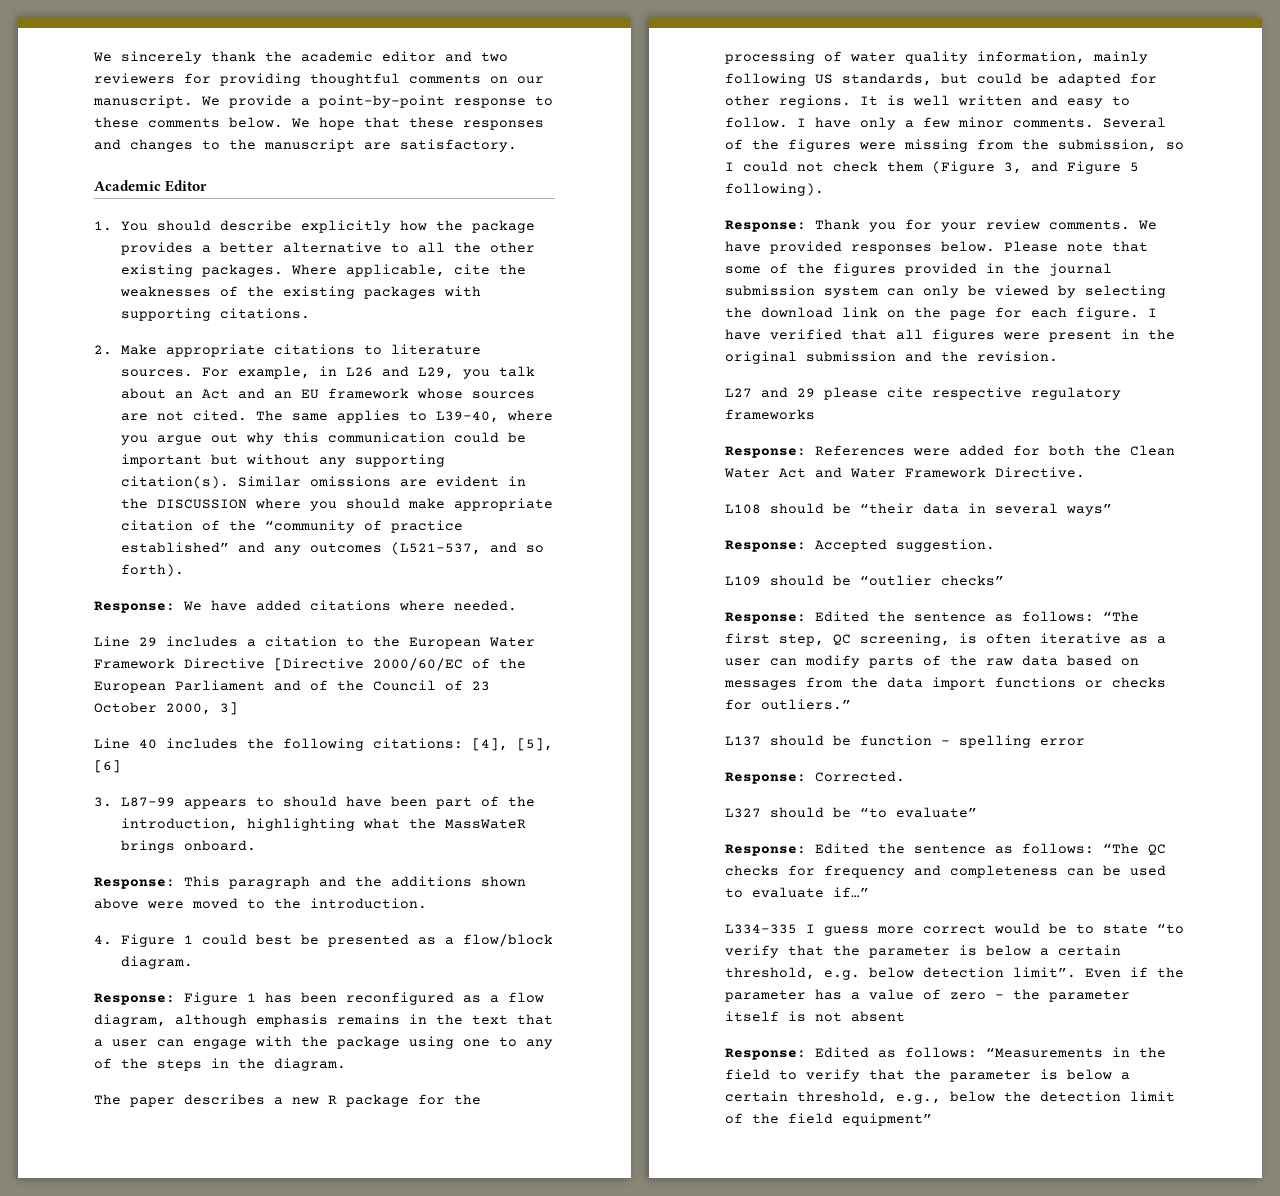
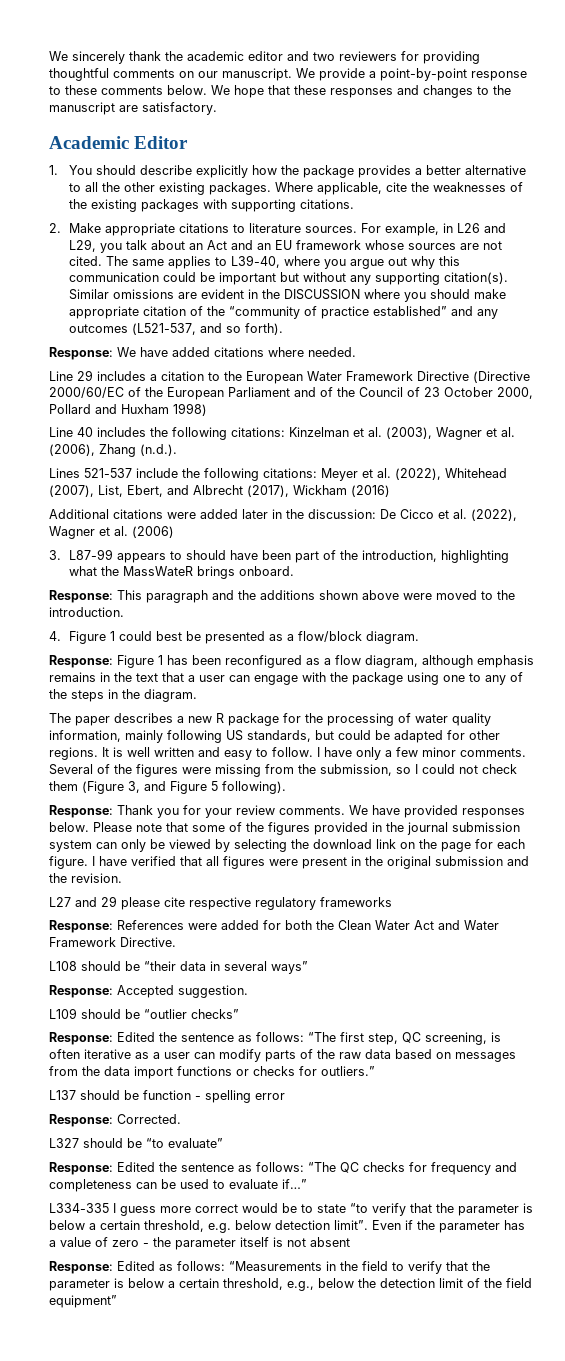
- Line 29 includes a citation to the European Water Framework Directive [Directive 2000/60/EC of the European Parliament and of the Council of 23 October 2000, 3]
+ Line 29 includes a citation to the European Water Framework Directive (Directive 2000/60/EC of the European Parliament and of the Council of 23 October 2000, Pollard and Huxham 1998)
- Line 40 includes the following citations: [4], [5], [6]
+ Line 40 includes the following citations: Kinzelman et al. (2003), Wagner et al. (2006), Zhang (n.d.).
+ Lines 521-537 include the following citations: Meyer et al. (2022), Whitehead (2007), List, Ebert, and Albrecht (2017), Wickham (2016)
+ Additional citations were added later in the discussion: De Cicco et al. (2022), Wagner et al. (2006)

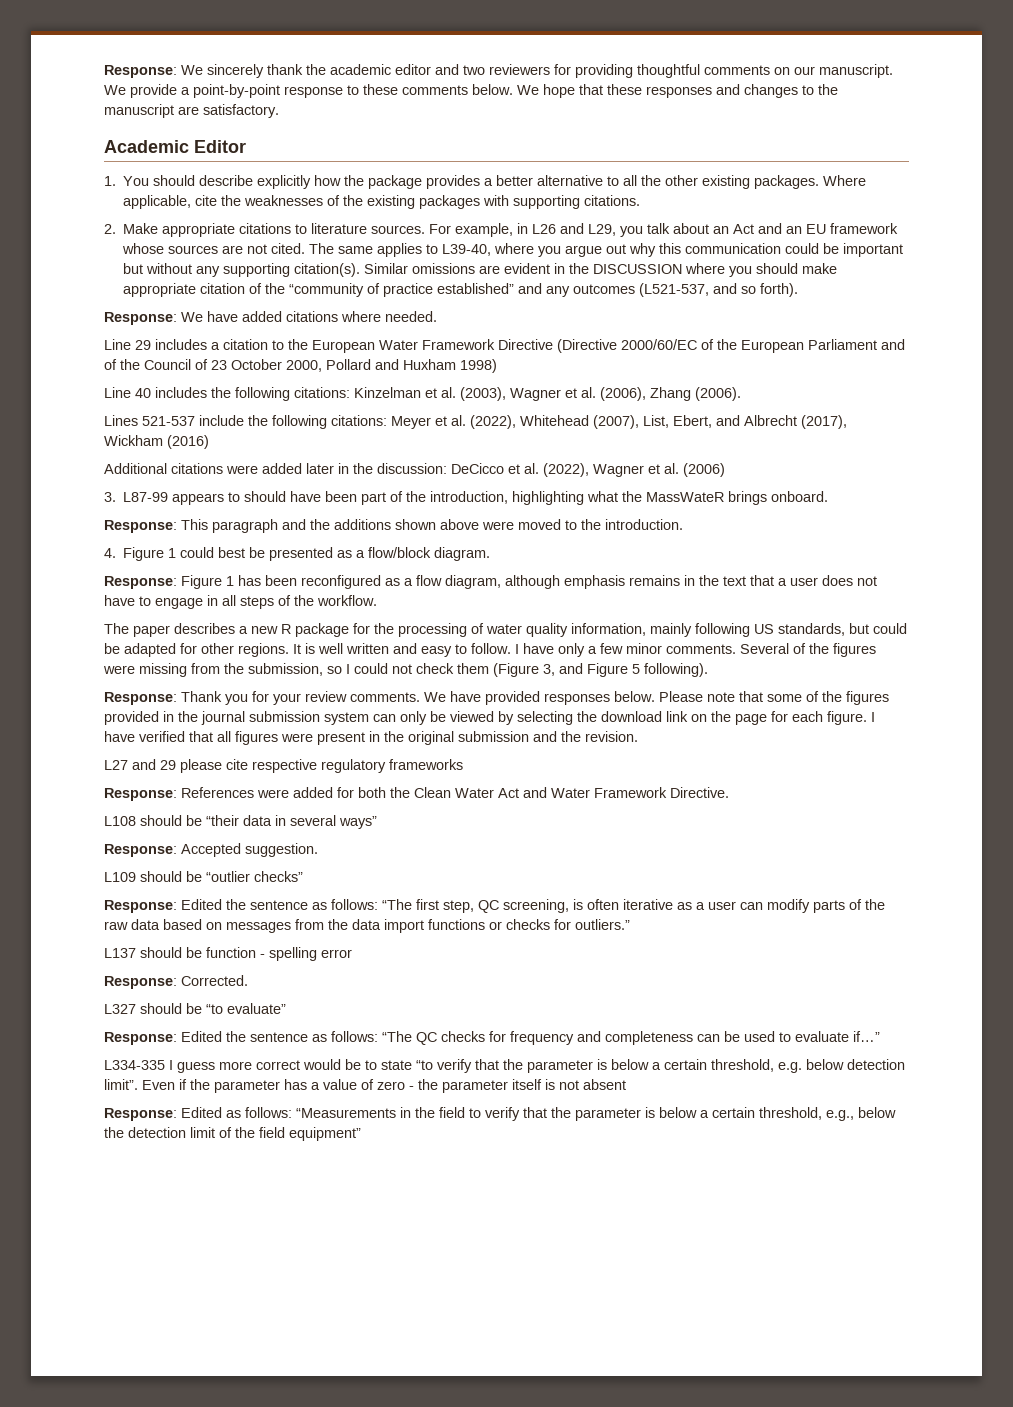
- We sincerely thank the academic editor and two reviewers for providing thoughtful comments on our manuscript.
+ Response: We sincerely thank the academic editor and two reviewers for providing thoughtful comments on our manuscript.
- Line 40 includes the following citations: Kinzelman et al. (2003), Wagner et al. (2006), Zhang (n.d.).
+ Line 40 includes the following citations: Kinzelman et al. (2003), Wagner et al. (2006), Zhang (2006).
- Additional citations were added later in the discussion: De Cicco et al. (2022), Wagner et al. (2006)
+ Additional citations were added later in the discussion: DeCicco et al. (2022), Wagner et al. (2006)
- Response: Figure 1 has been reconfigured as a flow diagram, although emphasis remains in the text that a user can engage with the package using one to any of the steps in the diagram.
+ Response: Figure 1 has been reconfigured as a flow diagram, although emphasis remains in the text that a user does not have to engage in all steps of the workflow.

